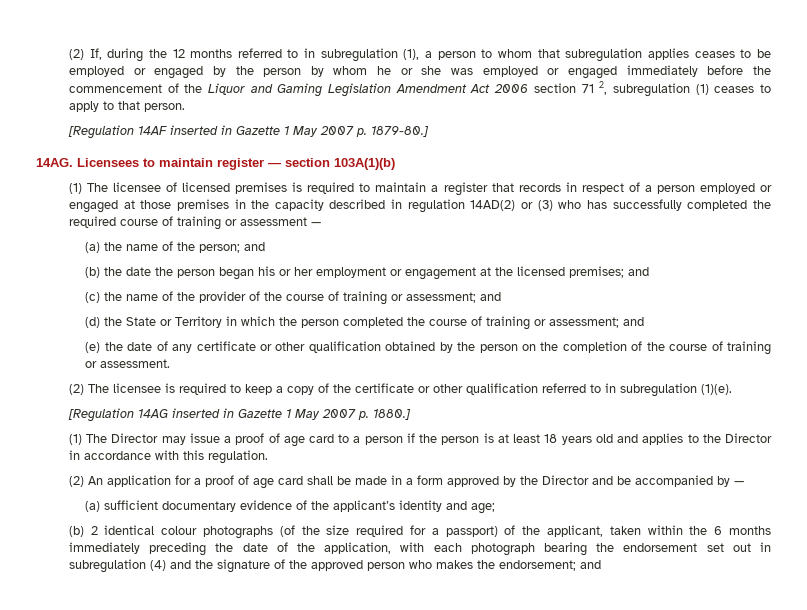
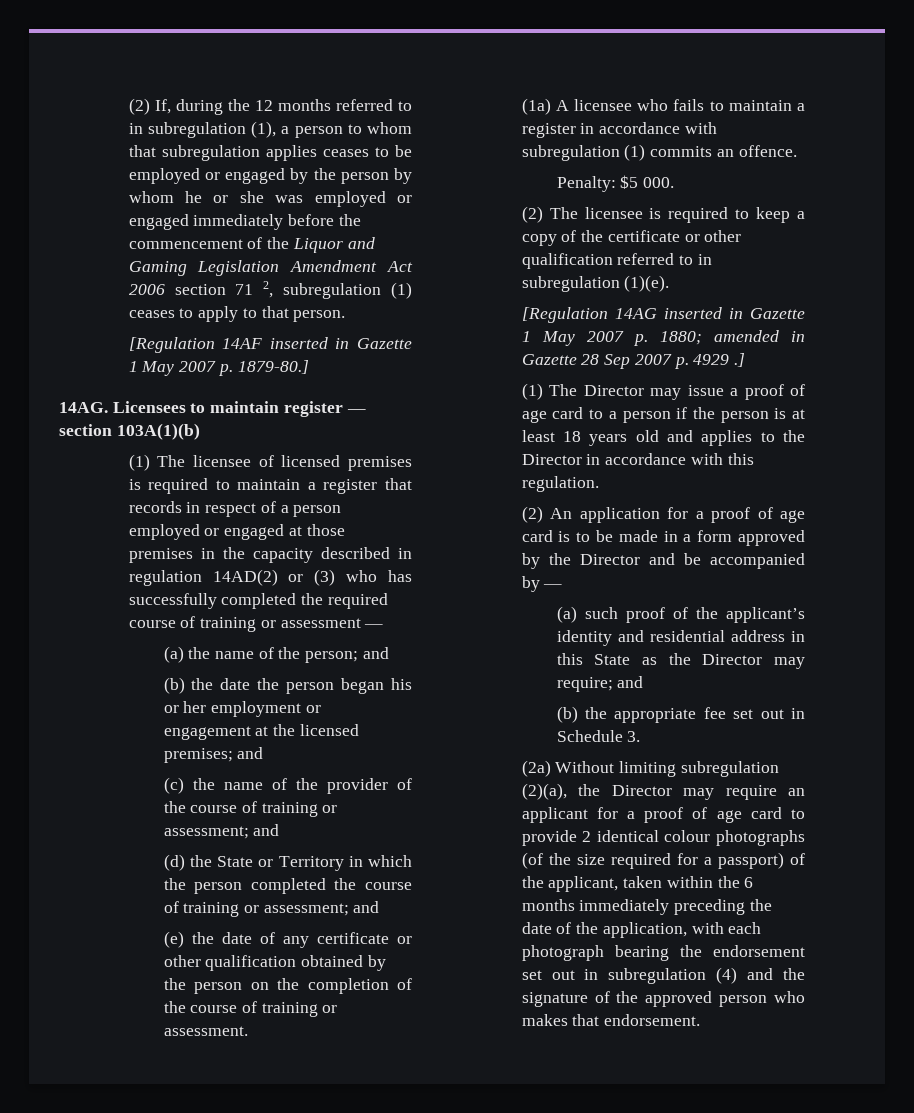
+ (1a) A licensee who fails to maintain a register in accordance with subregulation (1) commits an offence.
+ Penalty: $5 000.
- [Regulation 14AG inserted in Gazette 1 May 2007 p. 1880.]
+ [Regulation 14AG inserted in Gazette 1 May 2007 p. 1880; amended in Gazette 28 Sep 2007 p. 4929 .]
- (2) An application for a proof of age card shall be made in a form approved by the Director and be accompanied by —
+ (2) An application for a proof of age card is to be made in a form approved by the Director and be accompanied by —
- (a) sufficient documentary evidence of the applicant’s identity and age;
- (b) 2 identical colour photographs (of the size required for a passport) of the applicant, taken within the 6 months immediately preceding the date of the application, with each photograph bearing the endorsement set out in subregulation (4) and the signature of the approved person who makes the endorsement; and
+ (a) such proof of the applicant’s identity and residential address in this State as the Director may require; and
+ (b) the appropriate fee set out in Schedule 3.
+ (2a) Without limiting subregulation (2)(a), the Director may require an applicant for a proof of age card to provide 2 identical colour photographs (of the size required for a passport) of the applicant, taken within the 6 months immediately preceding the date of the application, with each photograph bearing the endorsement set out in subregulation (4) and the signature of the approved person who makes that endorsement.

